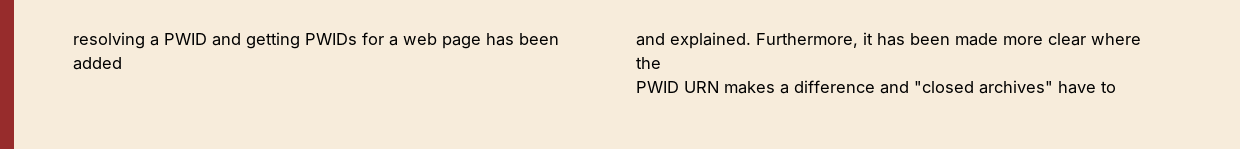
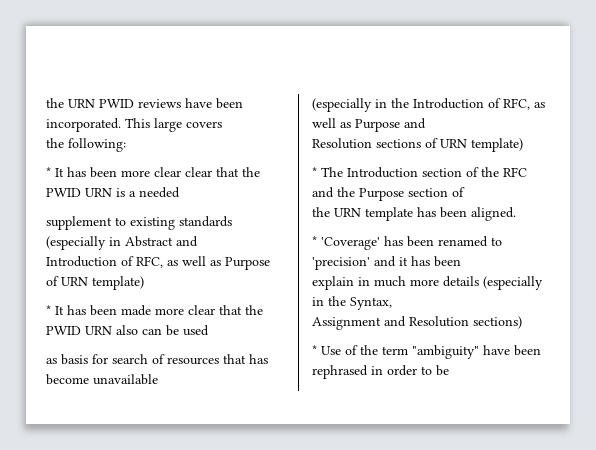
- resolving a PWID and getting PWIDs for a web page has been added
- and explained. Furthermore, it has been made more clear where the
- PWID URN makes a difference and "closed archives" have to
+ the URN PWID reviews have been incorporated. This large covers
+ the following:
+ * It has been more clear clear that the PWID URN is a needed
+ supplement to existing standards (especially in Abstract and
+ Introduction of RFC, as well as Purpose of URN template)
+ * It has been made more clear that the PWID URN also can be used
+ as basis for search of resources that has become unavailable
+ (especially in the Introduction of RFC, as well as Purpose and
+ Resolution sections of URN template)
+ * The Introduction section of the RFC and the Purpose section of
+ the URN template has been aligned.
+ * 'Coverage' has been renamed to 'precision' and it has been
+ explain in much more details (especially in the Syntax,
+ Assignment and Resolution sections)
+ * Use of the term "ambiguity" have been rephrased in order to be

